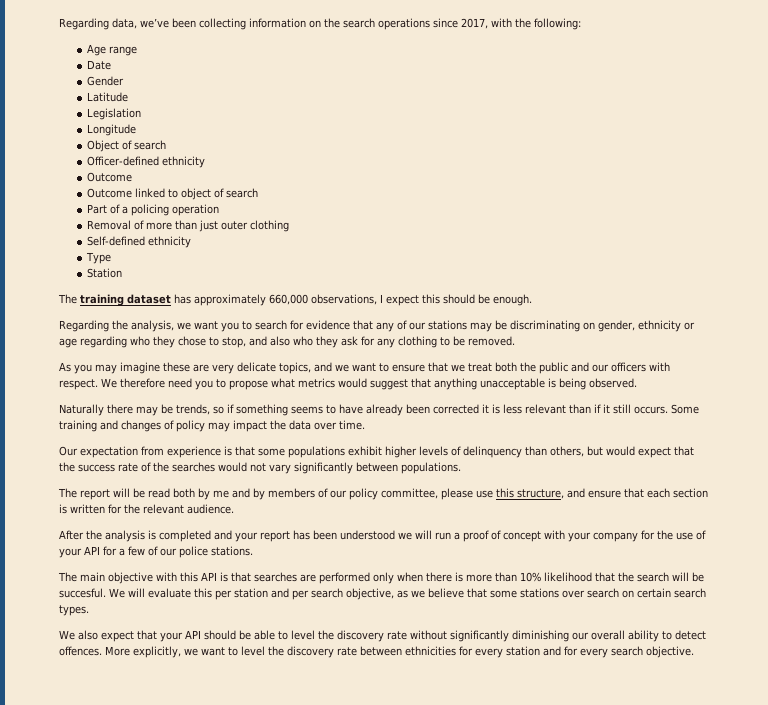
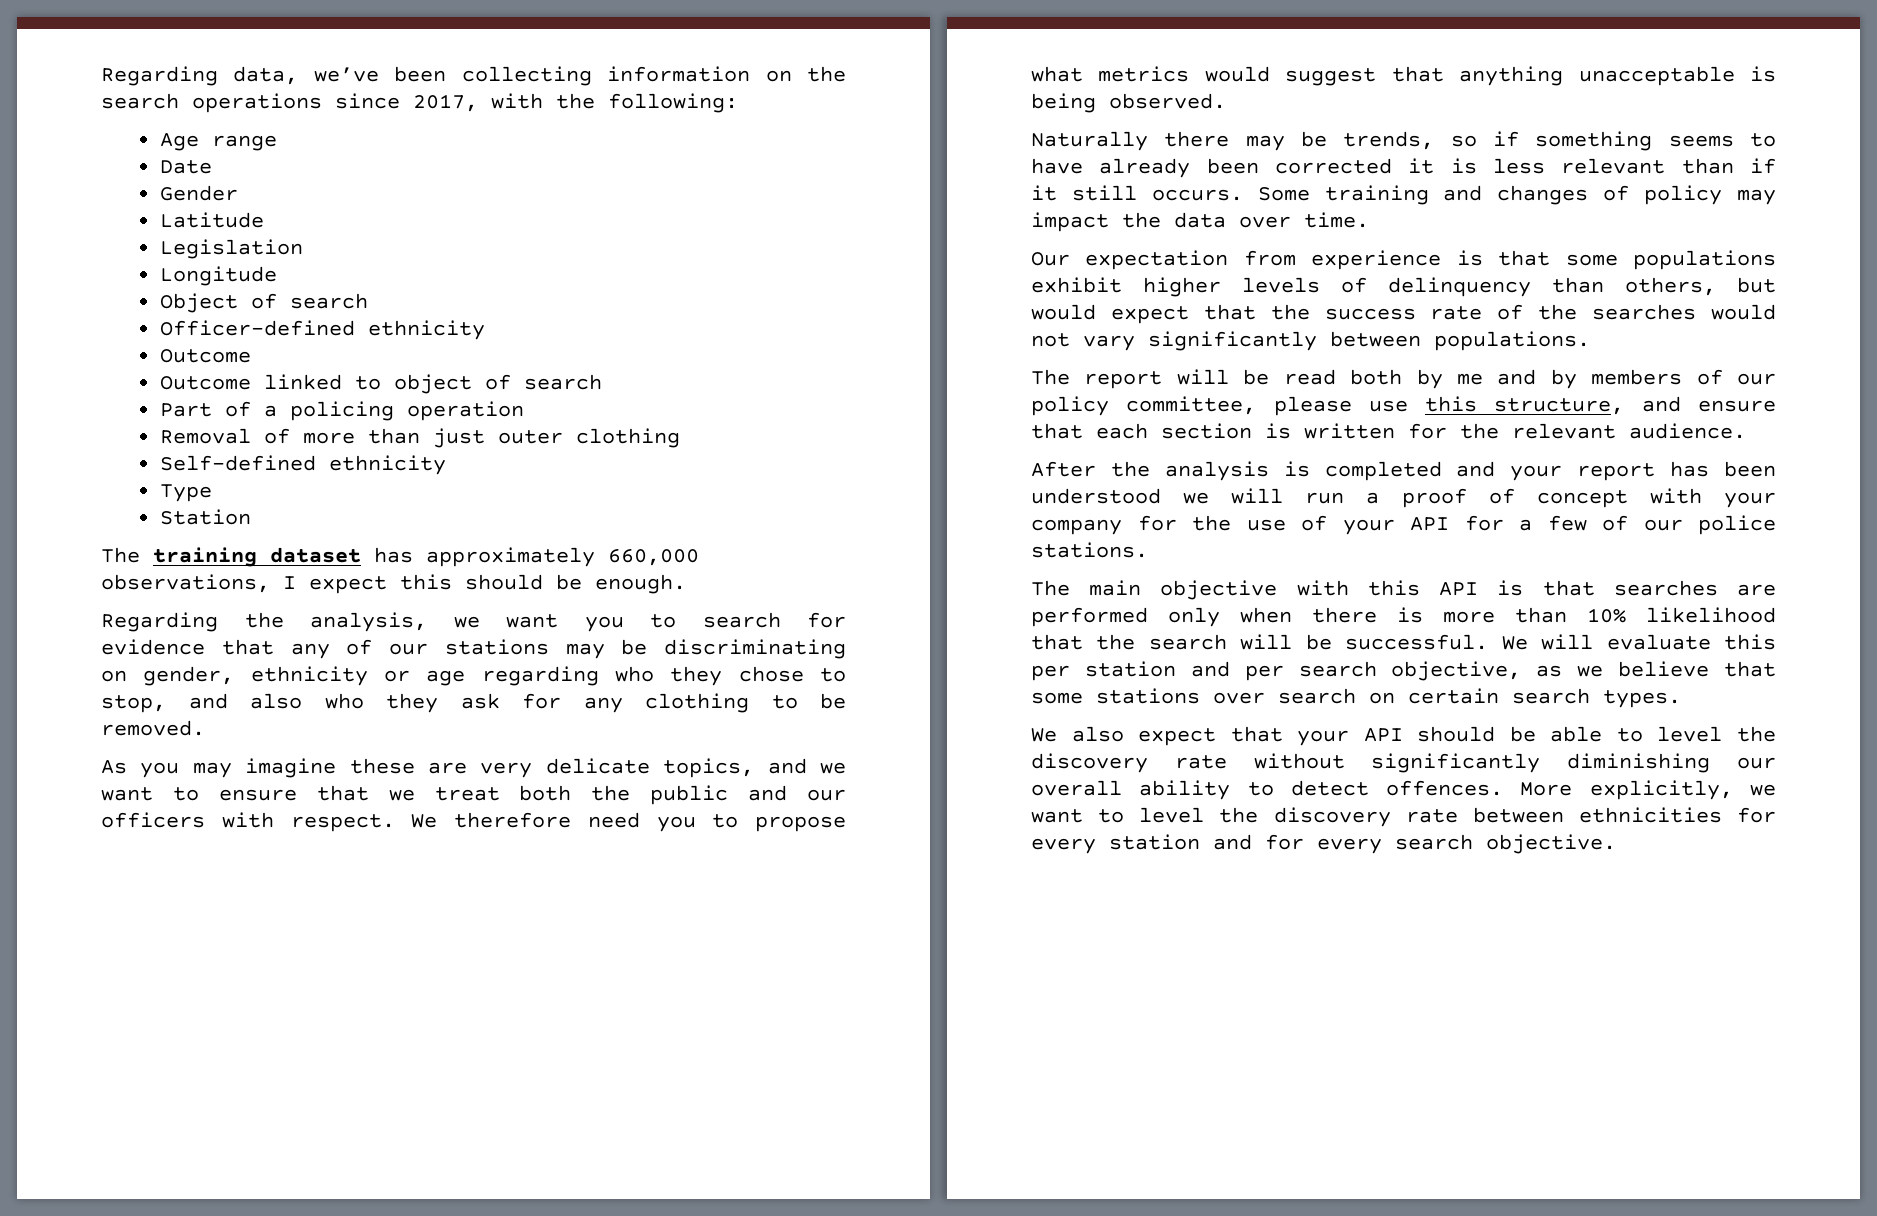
- The main objective with this API is that searches are performed only when there is more than 10% likelihood that the search will be succesful.
+ The main objective with this API is that searches are performed only when there is more than 10% likelihood that the search will be successful.

